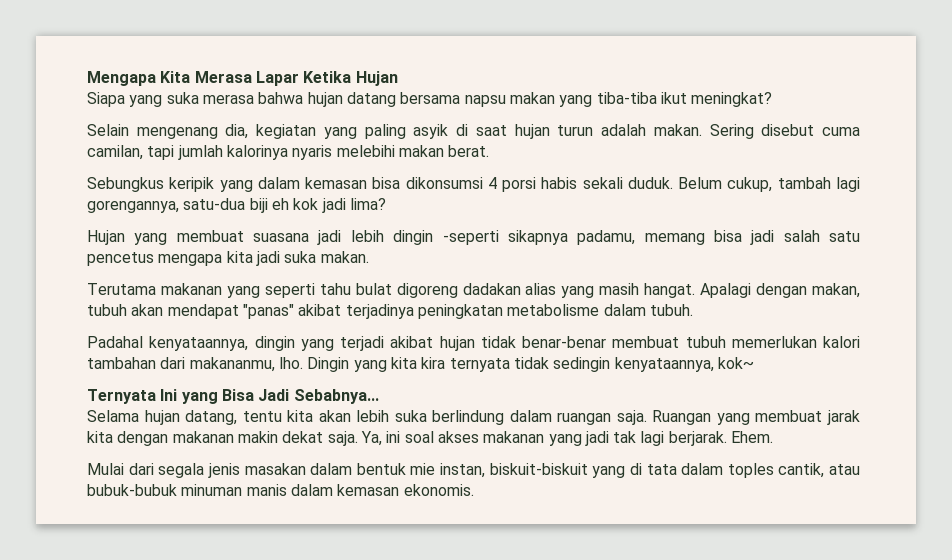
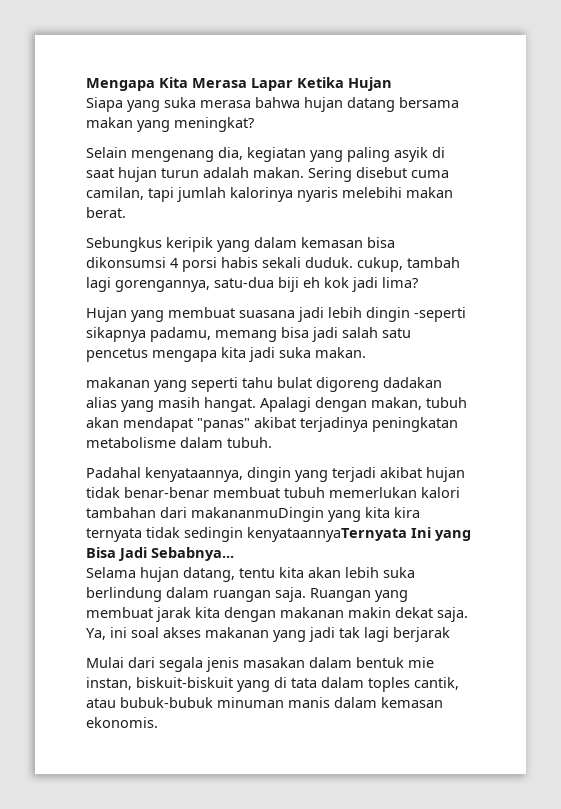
- Siapa yang suka merasa bahwa hujan datang bersama napsu makan yang tiba-tiba ikut meningkat?
+ Siapa yang suka merasa bahwa hujan datang bersama makan yang meningkat?
- Sebungkus keripik yang dalam kemasan bisa dikonsumsi 4 porsi habis sekali duduk. Belum cukup, tambah lagi gorengannya, satu-dua biji eh kok jadi lima?
+ Sebungkus keripik yang dalam kemasan bisa dikonsumsi 4 porsi habis sekali duduk. cukup, tambah lagi gorengannya, satu-dua biji eh kok jadi lima?
- Terutama makanan yang seperti tahu bulat digoreng dadakan alias yang masih hangat.
+ makanan yang seperti tahu bulat digoreng dadakan alias yang masih hangat.
- Padahal kenyataannya, dingin yang terjadi akibat hujan tidak benar-benar membuat tubuh memerlukan kalori tambahan dari makananmu, lho. Dingin yang kita kira ternyata tidak sedingin kenyataannya, kok~
- Ternyata Ini yang Bisa Jadi Sebabnya...
+ Padahal kenyataannya, dingin yang terjadi akibat hujan tidak benar-benar membuat tubuh memerlukan kalori tambahan dari makananmuDingin yang kita kira ternyata tidak sedingin kenyataannyaTernyata Ini yang Bisa Jadi Sebabnya...
- Ya, ini soal akses makanan yang jadi tak lagi berjarak. Ehem.
+ Ya, ini soal akses makanan yang jadi tak lagi berjarak

